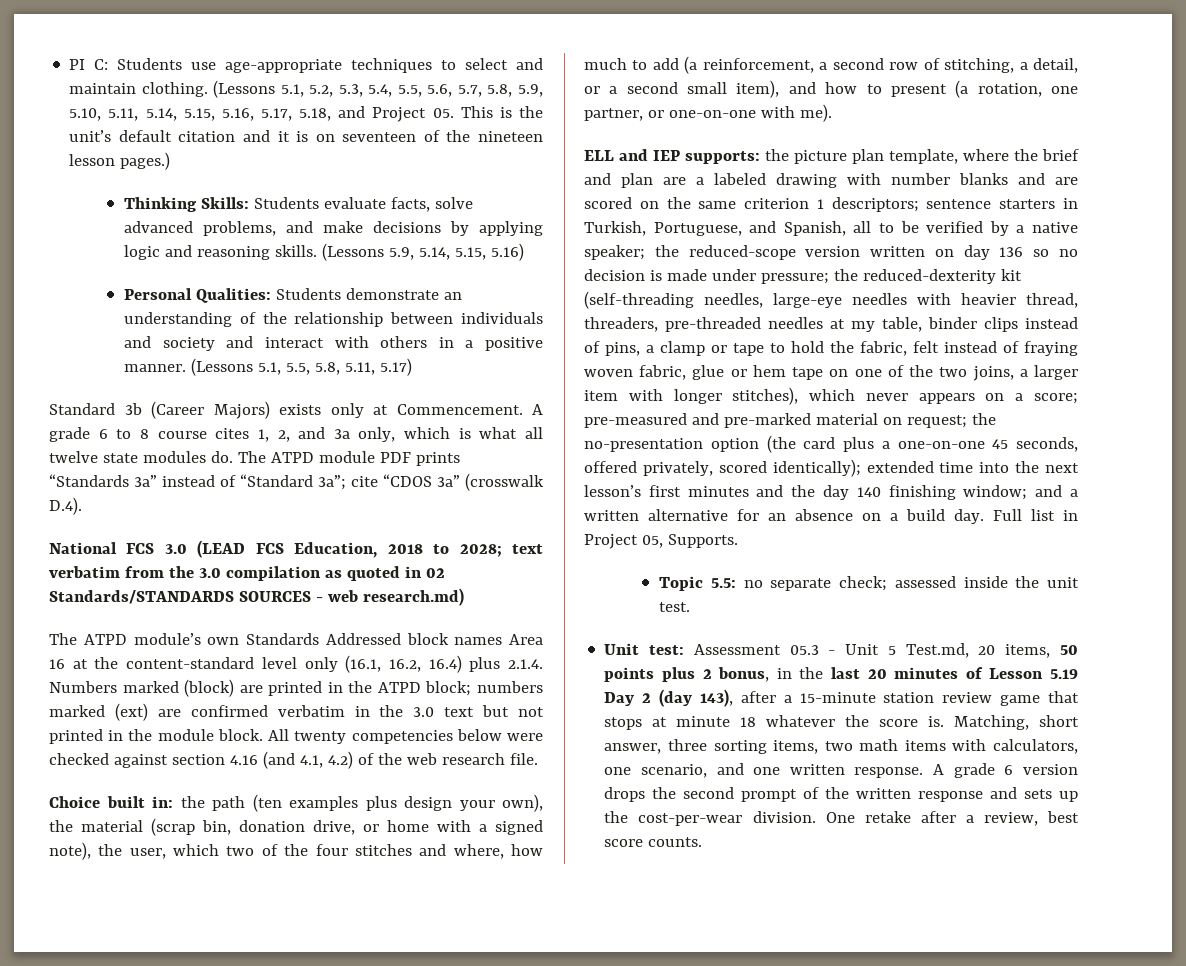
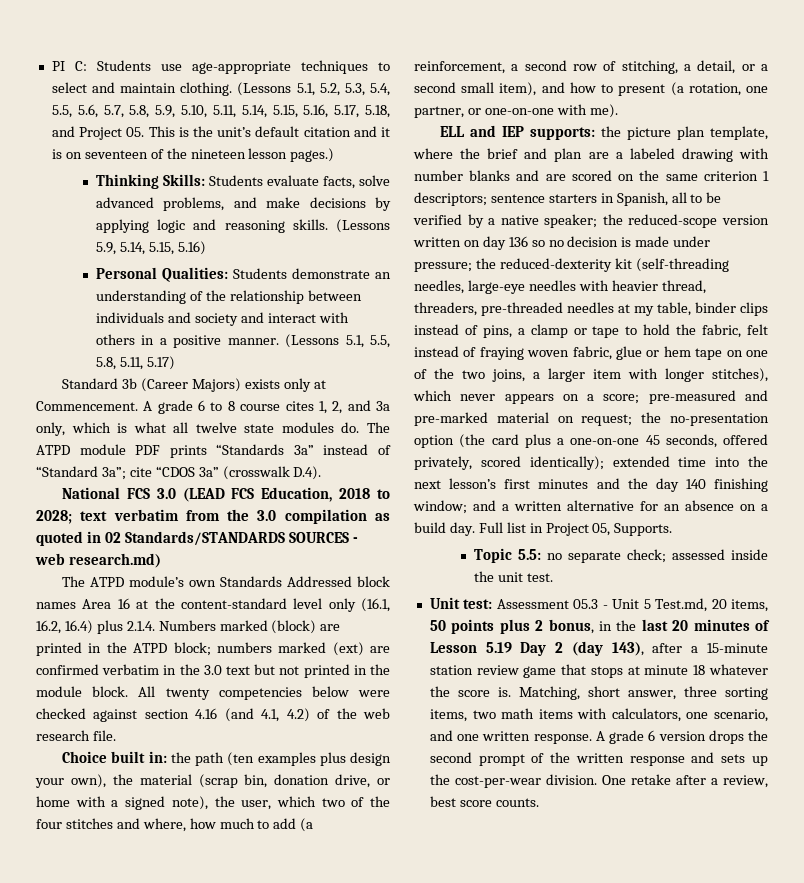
- sentence starters in Turkish, Portuguese, and Spanish, all to be verified by a native speaker;
+ sentence starters in Spanish, all to be verified by a native speaker;

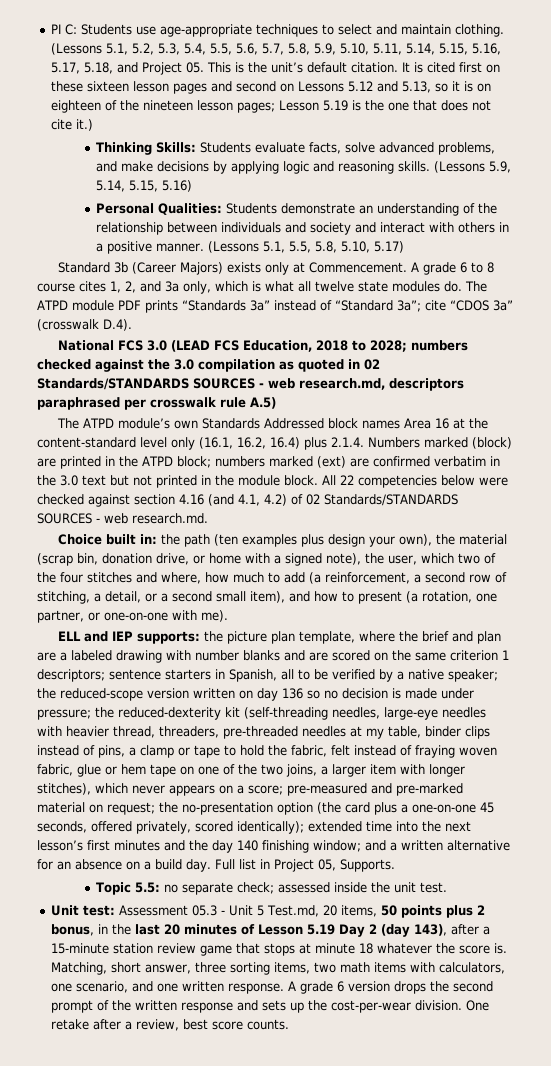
- (Lessons 5.1, 5.2, 5.3, 5.4, 5.5, 5.6, 5.7, 5.8, 5.9, 5.10, 5.11, 5.14, 5.15, 5.16, 5.17, 5.18, and Project 05. This is the unit’s default citation and it is on seventeen of the nineteen lesson pages.)
+ (Lessons 5.1, 5.2, 5.3, 5.4, 5.5, 5.6, 5.7, 5.8, 5.9, 5.10, 5.11, 5.14, 5.15, 5.16, 5.17, 5.18, and Project 05. This is the unit’s default citation. It is cited first on these sixteen lesson pages and second on Lessons 5.12 and 5.13, so it is on eighteen of the nineteen lesson pages; Lesson 5.19 is the one that does not cite it.)
- (Lessons 5.1, 5.5, 5.8, 5.11, 5.17)
+ (Lessons 5.1, 5.5, 5.8, 5.10, 5.17)
- National FCS 3.0 (LEAD FCS Education, 2018 to 2028; text verbatim from the 3.0 compilation as quoted in 02 Standards/STANDARDS SOURCES - web research.md)
+ National FCS 3.0 (LEAD FCS Education, 2018 to 2028; numbers checked against the 3.0 compilation as quoted in 02 Standards/STANDARDS SOURCES - web research.md, descriptors paraphrased per crosswalk rule A.5)
- All twenty competencies below were checked against section 4.16 (and 4.1, 4.2) of the web research file.
+ All 22 competencies below were checked against section 4.16 (and 4.1, 4.2) of 02 Standards/STANDARDS SOURCES - web research.md.

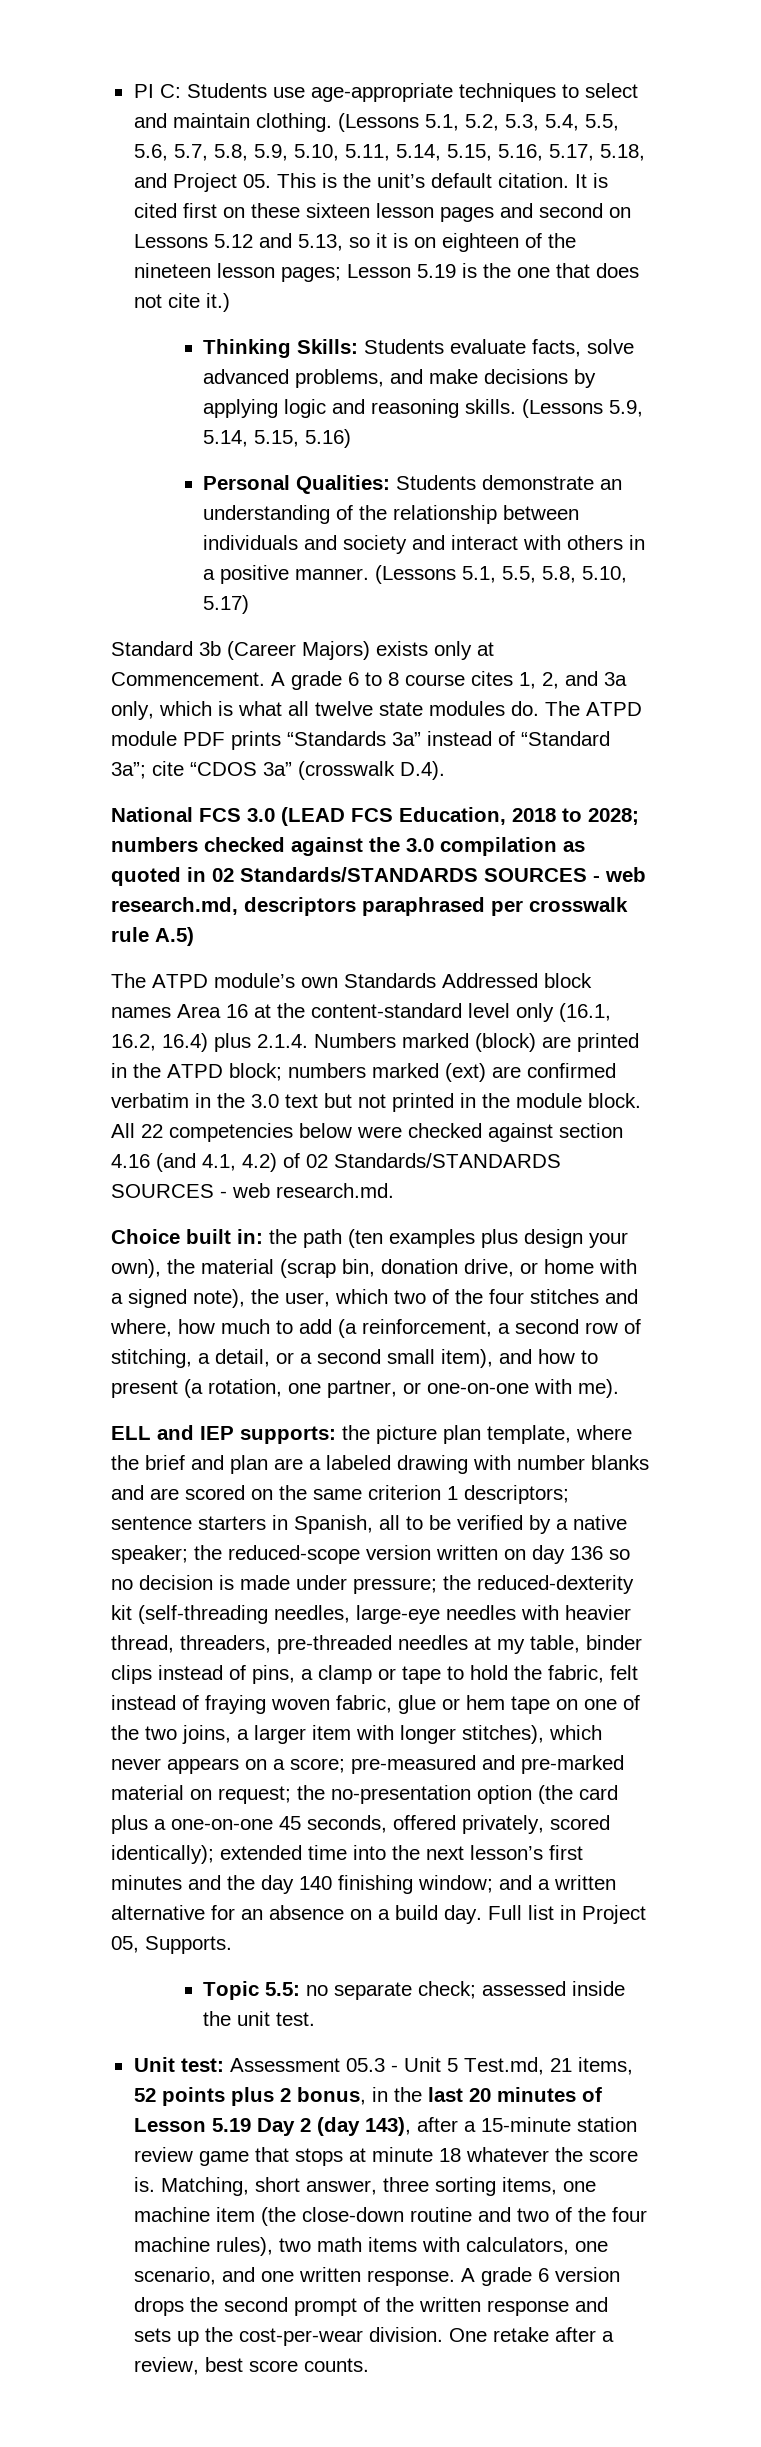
- Unit test: Assessment 05.3 - Unit 5 Test.md, 20 items, 50 points plus 2 bonus, in the last 20 minutes of Lesson 5.19 Day 2 (day 143), after a 15-minute station review game that stops at minute 18 whatever the score is.
+ Unit test: Assessment 05.3 - Unit 5 Test.md, 21 items, 52 points plus 2 bonus, in the last 20 minutes of Lesson 5.19 Day 2 (day 143), after a 15-minute station review game that stops at minute 18 whatever the score is.
- Matching, short answer, three sorting items, two math items with calculators, one scenario, and one written response.
+ Matching, short answer, three sorting items, one machine item (the close-down routine and two of the four machine rules), two math items with calculators, one scenario, and one written response.

